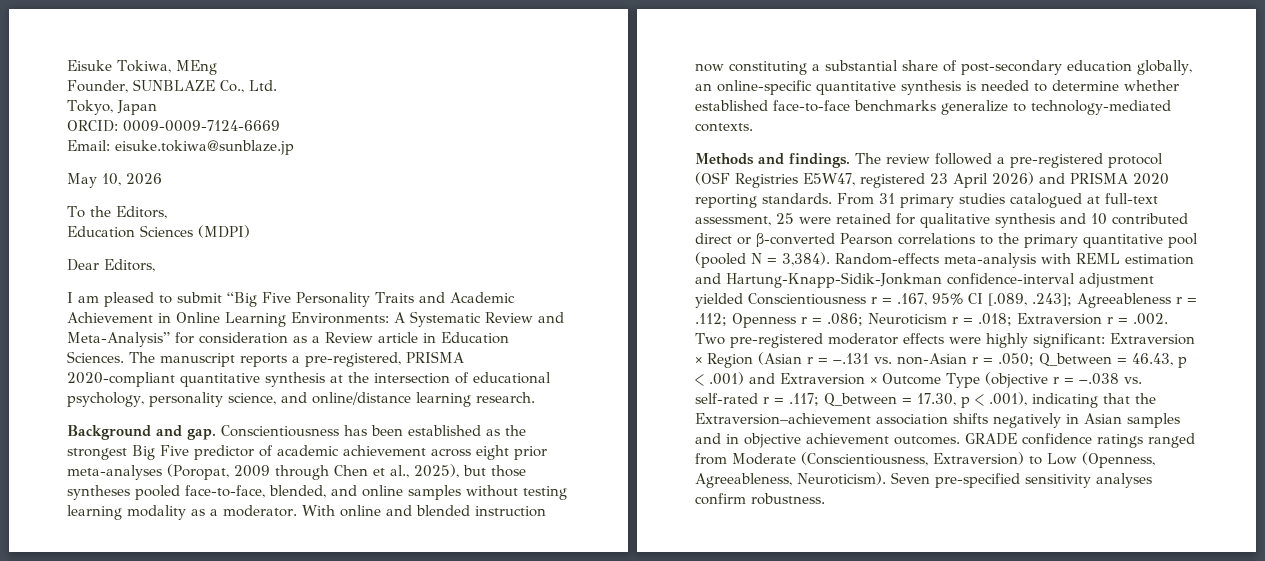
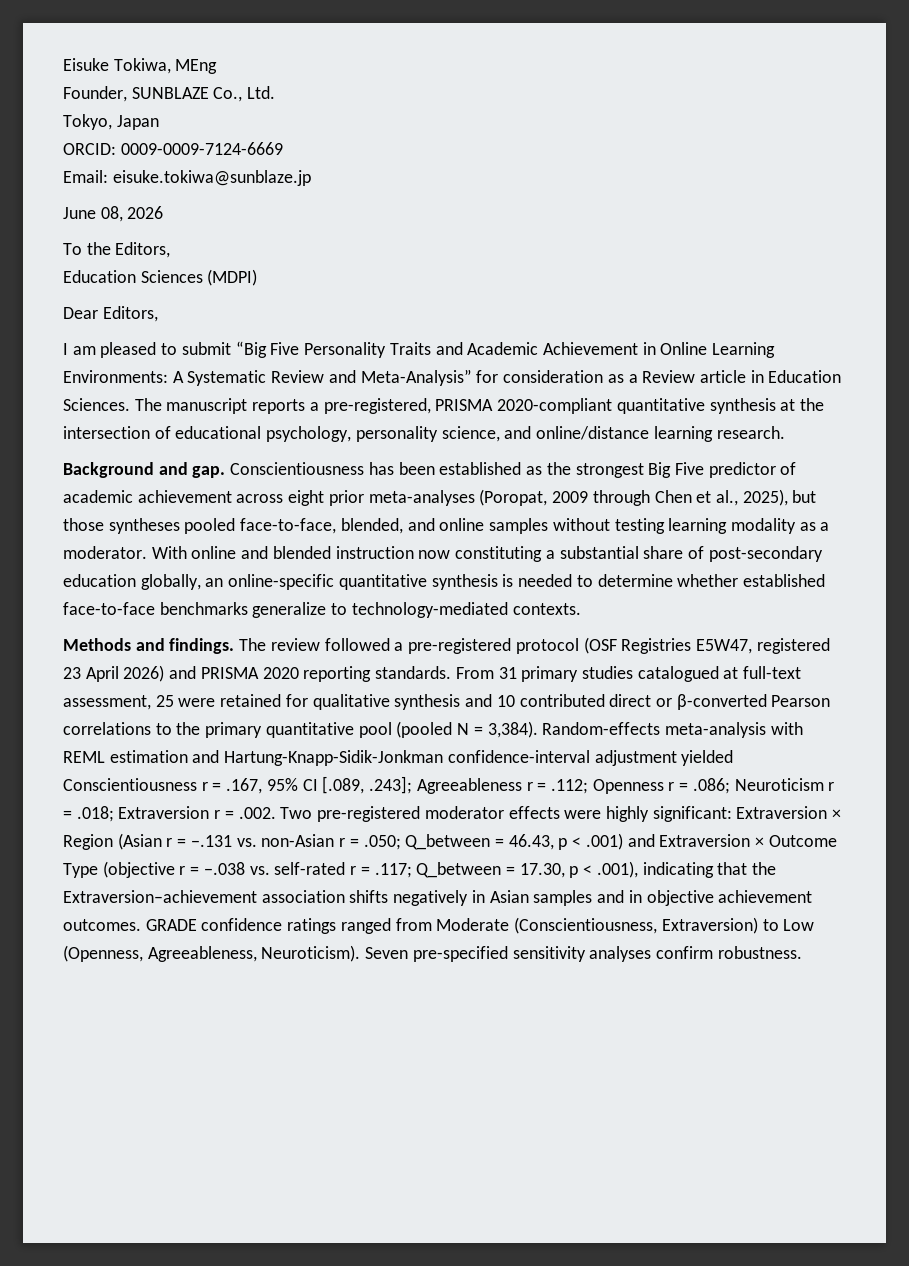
- May 10, 2026
+ June 08, 2026

